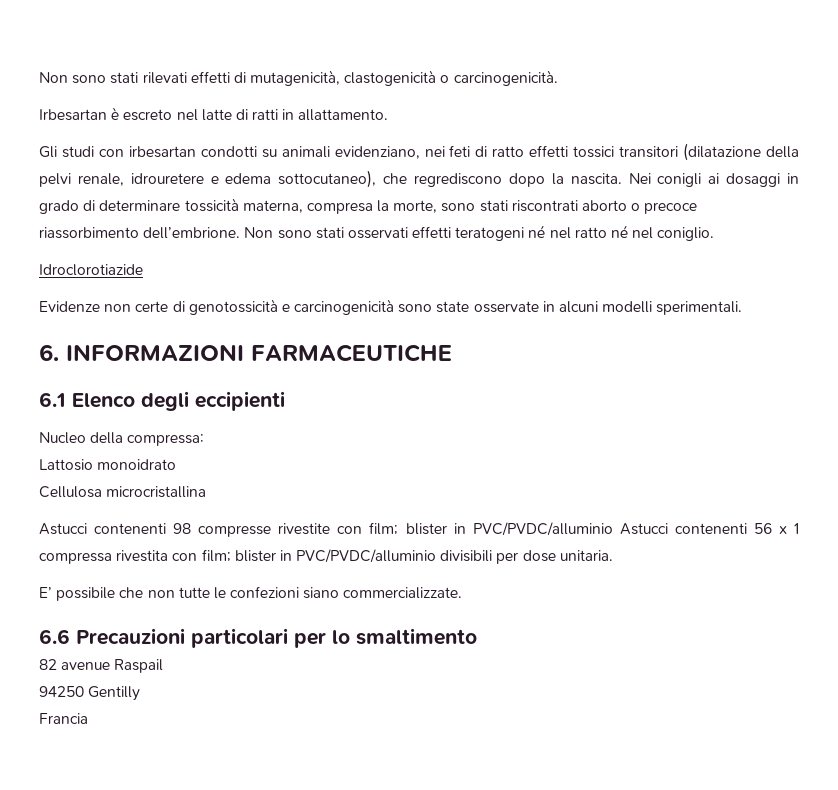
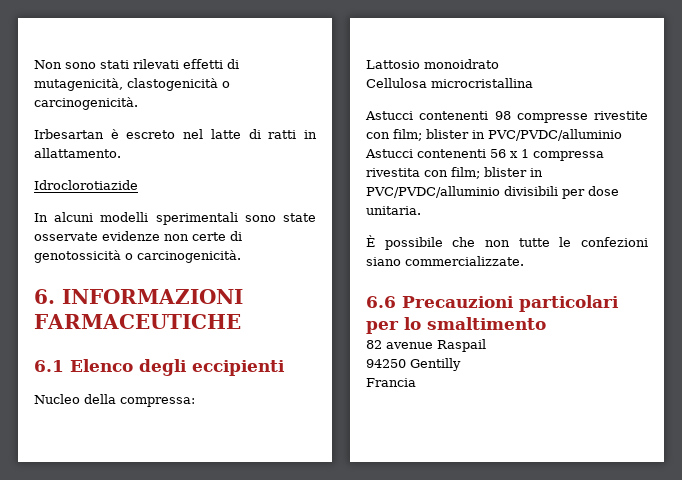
- Gli studi con irbesartan condotti su animali evidenziano, nei feti di ratto effetti tossici transitori (dilatazione della pelvi renale, idrouretere e edema sottocutaneo), che regrediscono dopo la nascita. Nei conigli ai dosaggi in grado di determinare tossicità materna, compresa la morte, sono stati riscontrati aborto o precoce riassorbimento dell’embrione. Non sono stati osservati effetti teratogeni né nel ratto né nel coniglio.
  Idroclorotiazide
- Evidenze non certe di genotossicità e carcinogenicità sono state osservate in alcuni modelli sperimentali.
+ In alcuni modelli sperimentali sono state osservate evidenze non certe di genotossicità o carcinogenicità.
- E’ possibile che non tutte le confezioni siano commercializzate.
+ È possibile che non tutte le confezioni siano commercializzate.

